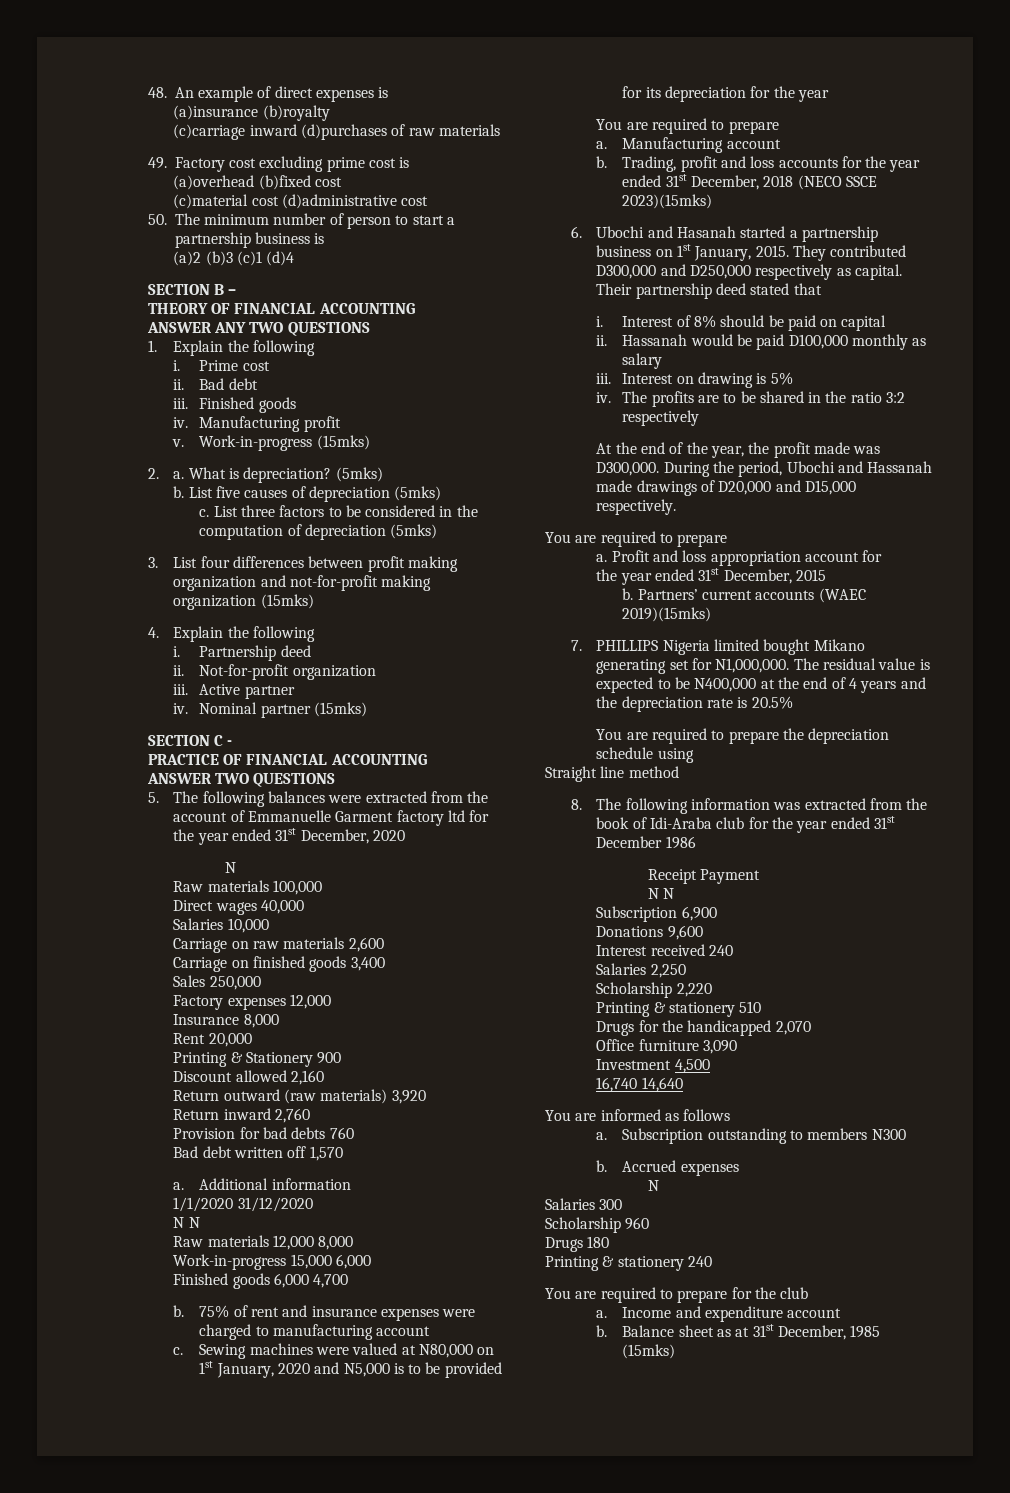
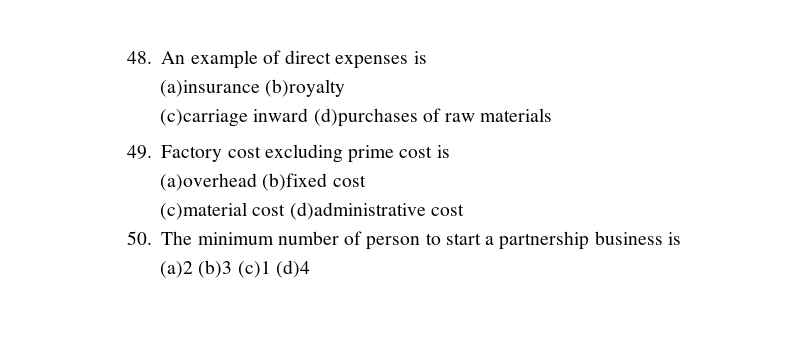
- SECTION B –
- THEORY OF FINANCIAL ACCOUNTING
- ANSWER ANY TWO QUESTIONS
- 1. Explain the following
- i. Prime cost
- ii. Bad debt
- iii. Finished goods
- iv. Manufacturing profit
- v. Work-in-progress (15mks)
- 2. a. What is depreciation? (5mks)
- b. List five causes of depreciation (5mks)
- c. List three factors to be considered in the computation of depreciation (5mks)
- 3. List four differences between profit making organization and not-for-profit making organization (15mks)
- 4. Explain the following
- i. Partnership deed
- ii. Not-for-profit organization
- iii. Active partner
- iv. Nominal partner (15mks)
- SECTION C -
- PRACTICE OF FINANCIAL ACCOUNTING
- ANSWER TWO QUESTIONS
- 5. The following balances were extracted from the account of Emmanuelle Garment factory ltd for the year ended 31st December, 2020
- N
- Raw materials 100,000
- Direct wages 40,000
- Salaries 10,000
- Carriage on raw materials 2,600
- Carriage on finished goods 3,400
- Sales 250,000
- Factory expenses 12,000
- Insurance 8,000
- Rent 20,000
- Printing & Stationery 900
- Discount allowed 2,160
- Return outward (raw materials) 3,920
- Return inward 2,760
- Provision for bad debts 760
- Bad debt written off 1,570
- a. Additional information
- 1/1/2020 31/12/2020
- N N
- Raw materials 12,000 8,000
- Work-in-progress 15,000 6,000
- Finished goods 6,000 4,700
- b. 75% of rent and insurance expenses were charged to manufacturing account
- c. Sewing machines were valued at N80,000 on 1st January, 2020 and N5,000 is to be provided for its depreciation for the year
- You are required to prepare
- a. Manufacturing account
- b. Trading, profit and loss accounts for the year ended 31st December, 2018 (NECO SSCE 2023)(15mks)
- 6. Ubochi and Hasanah started a partnership business on 1st January, 2015. They contributed D300,000 and D250,000 respectively as capital. Their partnership deed stated that
- i. Interest of 8% should be paid on capital
- ii. Hassanah would be paid D100,000 monthly as salary
- iii. Interest on drawing is 5%
- iv. The profits are to be shared in the ratio 3:2 respectively
- At the end of the year, the profit made was D300,000. During the period, Ubochi and Hassanah made drawings of D20,000 and D15,000 respectively.
- You are required to prepare
- a. Profit and loss appropriation account for
- the year ended 31st December, 2015
- b. Partners’ current accounts (WAEC 2019)(15mks)
- 7. PHILLIPS Nigeria limited bought Mikano generating set for N1,000,000. The residual value is expected to be N400,000 at the end of 4 years and the depreciation rate is 20.5%
- You are required to prepare the depreciation schedule using
- Straight line method
- 8. The following information was extracted from the book of Idi-Araba club for the year ended 31st December 1986
- Receipt Payment
- N N
- Subscription 6,900
- Donations 9,600
- Interest received 240
- Salaries 2,250
- Scholarship 2,220
- Printing & stationery 510
- Drugs for the handicapped 2,070
- Office furniture 3,090
- Investment 4,500
- 16,740 14,640
- You are informed as follows
- a. Subscription outstanding to members N300
- b. Accrued expenses
- N
- Salaries 300
- Scholarship 960
- Drugs 180
- Printing & stationery 240
- You are required to prepare for the club
- a. Income and expenditure account
- b. Balance sheet as at 31st December, 1985 (15mks)

